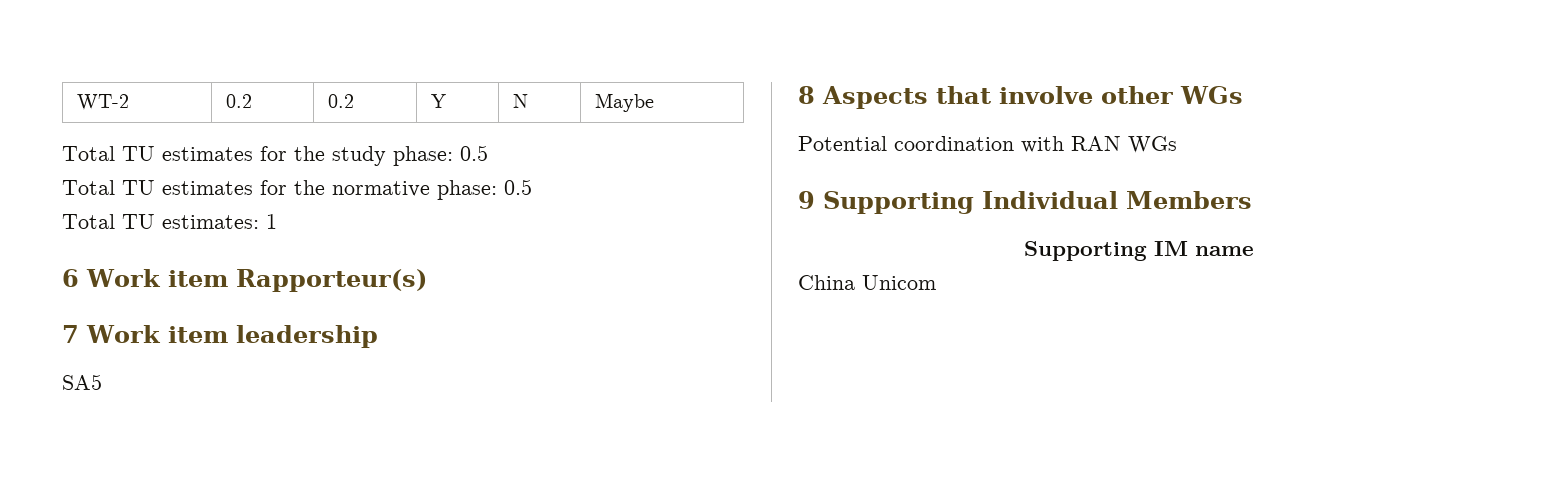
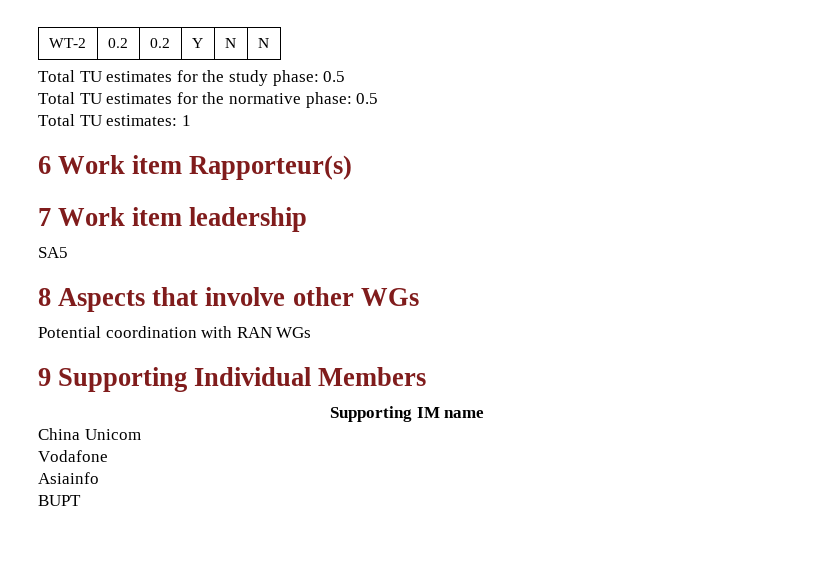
- WT-2 | 0.2 | 0.2 | Y | N | Maybe
+ WT-2 | 0.2 | 0.2 | Y | N | N
+ Vodafone
+ Asiainfo
+ BUPT

